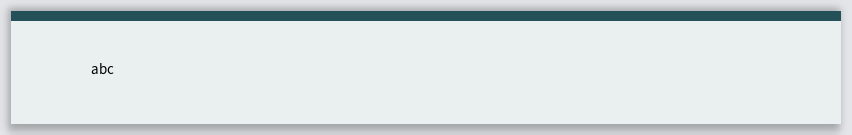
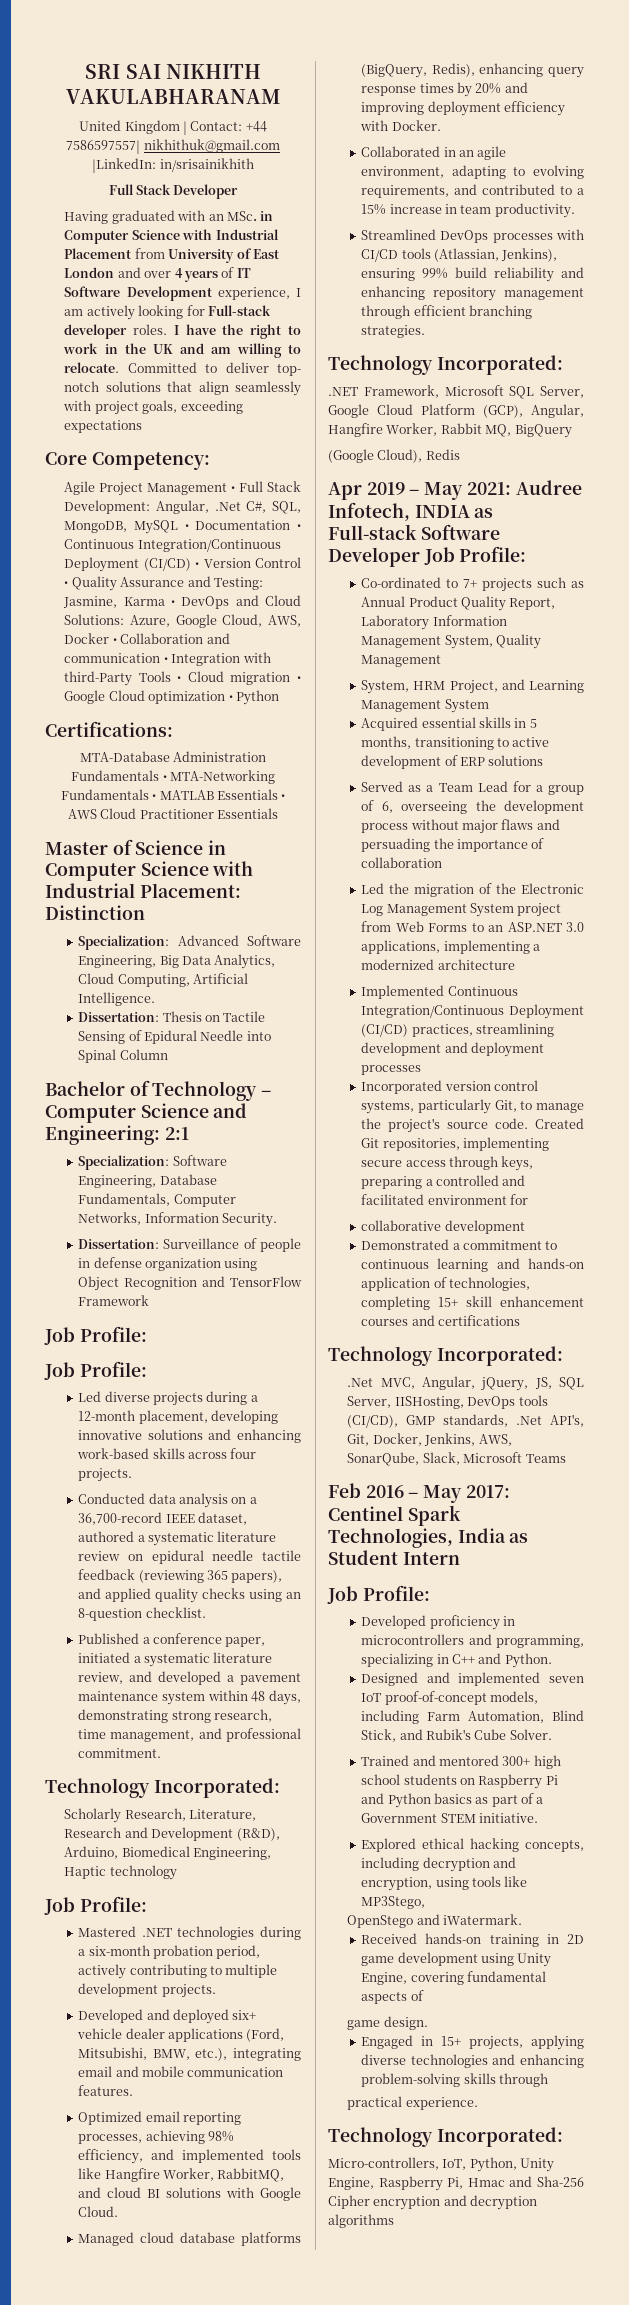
- abc
+ SRI SAI NIKHITH VAKULABHARANAM
+ United Kingdom | Contact: +44 7586597557| nikhithuk@gmail.com |LinkedIn: in/srisainikhith
+ Full Stack Developer
+ Having graduated with an MSc. in Computer Science with Industrial Placement from University of East London and over 4 years of IT Software Development experience, I am actively looking for Full-stack developer roles. I have the right to work in the UK and am willing to relocate. Committed to deliver top- notch solutions that align seamlessly with project goals, exceeding expectations
+ Core Competency:
+ Agile Project Management • Full Stack Development: Angular, .Net C#, SQL, MongoDB, MySQL • Documentation • Continuous Integration/Continuous Deployment (CI/CD) • Version Control • Quality Assurance and Testing: Jasmine, Karma • DevOps and Cloud Solutions: Azure, Google Cloud, AWS, Docker • Collaboration and communication • Integration with third-Party Tools • Cloud migration • Google Cloud optimization • Python
+ Certifications:
+ MTA-Database Administration Fundamentals • MTA-Networking Fundamentals • MATLAB Essentials • AWS Cloud Practitioner Essentials
+ Master of Science in Computer Science with Industrial Placement: Distinction
+ Specialization: Advanced Software Engineering, Big Data Analytics, Cloud Computing, Artificial Intelligence.
+ Dissertation: Thesis on Tactile Sensing of Epidural Needle into Spinal Column
+ Bachelor of Technology – Computer Science and Engineering: 2:1
+ Specialization: Software Engineering, Database Fundamentals, Computer Networks, Information Security.
+ Dissertation: Surveillance of people in defense organization using Object Recognition and TensorFlow Framework
+ Job Profile:
+ Job Profile:
+ Led diverse projects during a 12-month placement, developing innovative solutions and enhancing work-based skills across four projects.
+ Conducted data analysis on a 36,700-record IEEE dataset, authored a systematic literature review on epidural needle tactile feedback (reviewing 365 papers), and applied quality checks using an 8-question checklist.
+ Published a conference paper, initiated a systematic literature review, and developed a pavement maintenance system within 48 days, demonstrating strong research, time management, and professional commitment.
+ Technology Incorporated:
+ Scholarly Research, Literature, Research and Development (R&D), Arduino, Biomedical Engineering, Haptic technology
+ Job Profile:
+ Mastered .NET technologies during a six-month probation period, actively contributing to multiple development projects.
+ Developed and deployed six+ vehicle dealer applications (Ford, Mitsubishi, BMW, etc.), integrating email and mobile communication features.
+ Optimized email reporting processes, achieving 98% efficiency, and implemented tools like Hangfire Worker, RabbitMQ, and cloud BI solutions with Google Cloud.
+ Managed cloud database platforms (BigQuery, Redis), enhancing query response times by 20% and improving deployment efficiency with Docker.
+ Collaborated in an agile environment, adapting to evolving requirements, and contributed to a 15% increase in team productivity.
+ Streamlined DevOps processes with CI/CD tools (Atlassian, Jenkins), ensuring 99% build reliability and enhancing repository management through efficient branching strategies.
+ Technology Incorporated:
+ .NET Framework, Microsoft SQL Server, Google Cloud Platform (GCP), Angular, Hangfire Worker, Rabbit MQ, BigQuery
+ (Google Cloud), Redis
+ Apr 2019 – May 2021: Audree Infotech, INDIA as Full-stack Software Developer Job Profile:
+ Co-ordinated to 7+ projects such as Annual Product Quality Report, Laboratory Information Management System, Quality Management
+ System, HRM Project, and Learning Management System
+ Acquired essential skills in 5 months, transitioning to active development of ERP solutions
+ Served as a Team Lead for a group of 6, overseeing the development process without major flaws and persuading the importance of collaboration
+ Led the migration of the Electronic Log Management System project from Web Forms to an ASP.NET 3.0 applications, implementing a modernized architecture
+ Implemented Continuous Integration/Continuous Deployment (CI/CD) practices, streamlining development and deployment processes
+ Incorporated version control systems, particularly Git, to manage the project's source code. Created Git repositories, implementing secure access through keys, preparing a controlled and facilitated environment for
+ collaborative development
+ Demonstrated a commitment to continuous learning and hands-on application of technologies, completing 15+ skill enhancement courses and certifications
+ Technology Incorporated:
+ .Net MVC, Angular, jQuery, JS, SQL Server, IISHosting, DevOps tools (CI/CD), GMP standards, .Net API's, Git, Docker, Jenkins, AWS, SonarQube, Slack, Microsoft Teams
+ Feb 2016 – May 2017: Centinel Spark Technologies, India as Student Intern
+ Job Profile:
+ Developed proficiency in microcontrollers and programming, specializing in C++ and Python.
+ Designed and implemented seven IoT proof-of-concept models, including Farm Automation, Blind Stick, and Rubik's Cube Solver.
+ Trained and mentored 300+ high school students on Raspberry Pi and Python basics as part of a Government STEM initiative.
+ Explored ethical hacking concepts, including decryption and encryption, using tools like MP3Stego,
+ OpenStego and iWatermark.
+ Received hands-on training in 2D game development using Unity Engine, covering fundamental aspects of
+ game design.
+ Engaged in 15+ projects, applying diverse technologies and enhancing problem-solving skills through
+ practical experience.
+ Technology Incorporated:
+ Micro-controllers, IoT, Python, Unity Engine, Raspberry Pi, Hmac and Sha-256 Cipher encryption and decryption algorithms

